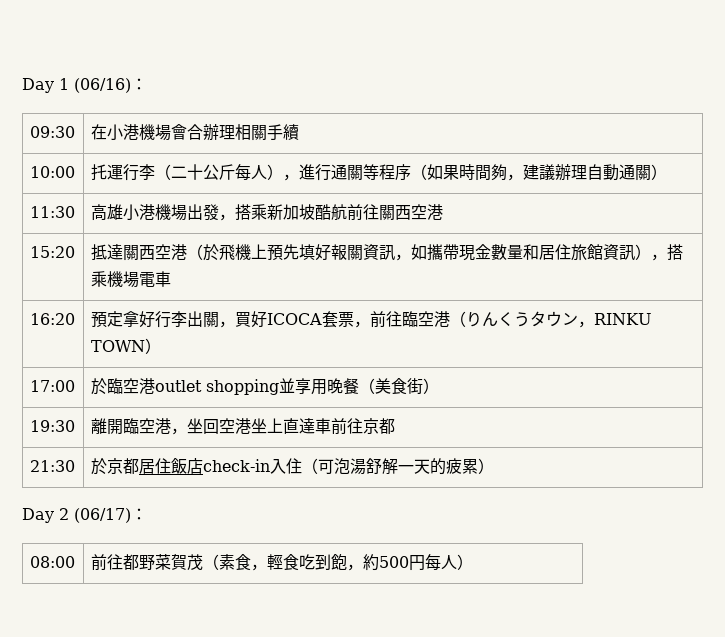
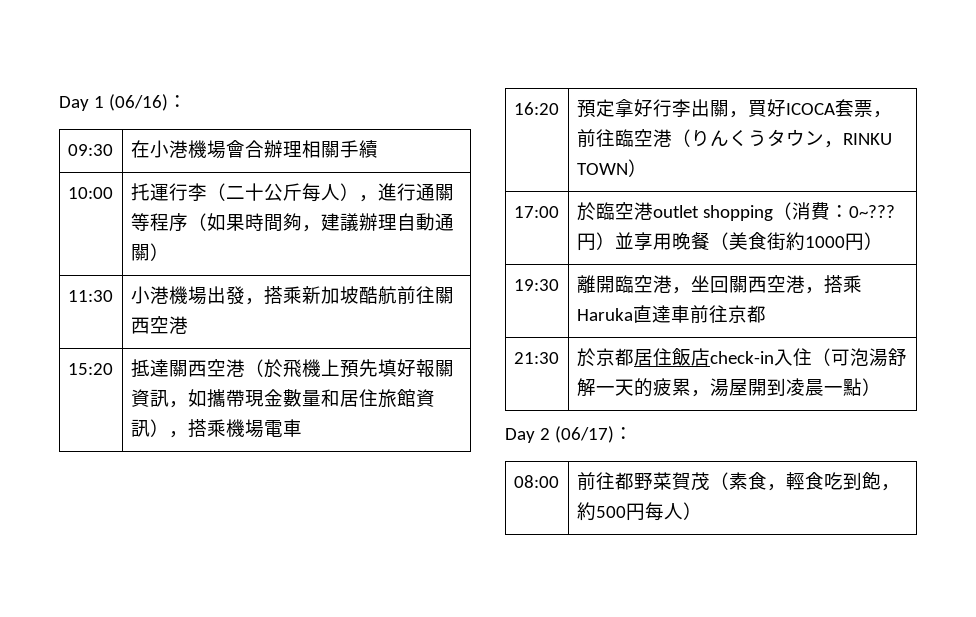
- 11:30 | 高雄小港機場出發，搭乘新加坡酷航前往關西空港
+ 11:30 | 小港機場出發，搭乘新加坡酷航前往關西空港
- 17:00 | 於臨空港outlet shopping並享用晚餐（美食街）
+ 17:00 | 於臨空港outlet shopping（消費：0~???円）並享用晚餐（美食街約1000円）
- 19:30 | 離開臨空港，坐回空港坐上直達車前往京都
+ 19:30 | 離開臨空港，坐回關西空港，搭乘Haruka直達車前往京都
- 21:30 | 於京都居住飯店check-in入住（可泡湯舒解一天的疲累）
+ 21:30 | 於京都居住飯店check-in入住（可泡湯舒解一天的疲累，湯屋開到凌晨一點）

